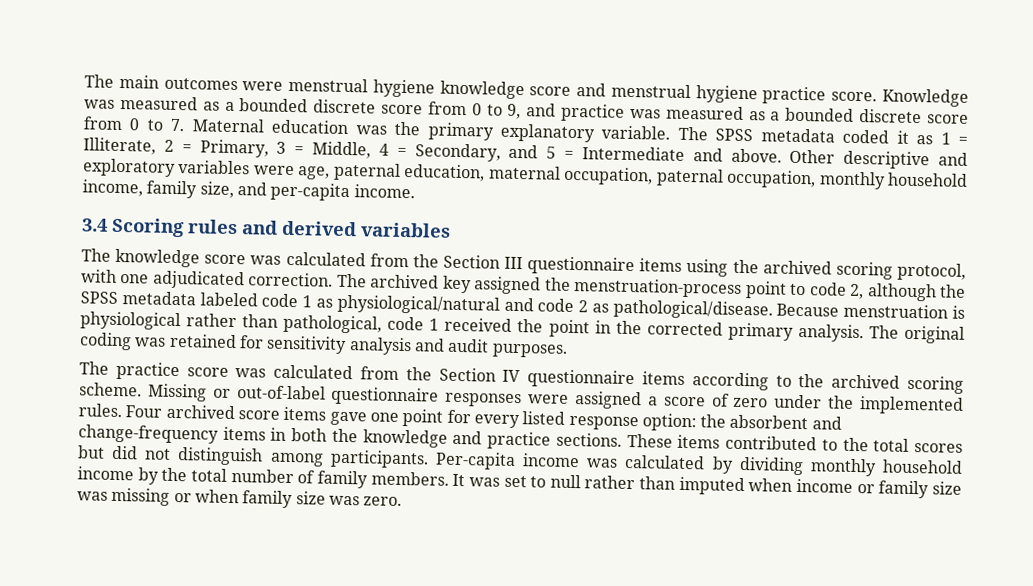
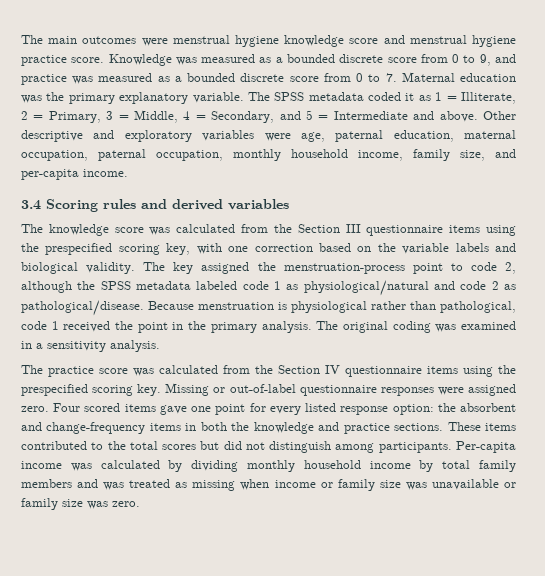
- The knowledge score was calculated from the Section III questionnaire items using the archived scoring protocol, with one adjudicated correction. The archived key assigned the menstruation-process point to code 2, although the SPSS metadata labeled code 1 as physiological/natural and code 2 as pathological/disease.
+ The knowledge score was calculated from the Section III questionnaire items using the prespecified scoring key, with one correction based on the variable labels and biological validity. The key assigned the menstruation-process point to code 2, although the SPSS metadata labeled code 1 as physiological/natural and code 2 as pathological/disease.
- Because menstruation is physiological rather than pathological, code 1 received the point in the corrected primary analysis.
+ Because menstruation is physiological rather than pathological, code 1 received the point in the primary analysis.
- The original coding was retained for sensitivity analysis and audit purposes.
+ The original coding was examined in a sensitivity analysis.
- The practice score was calculated from the Section IV questionnaire items according to the archived scoring scheme.
+ The practice score was calculated from the Section IV questionnaire items using the prespecified scoring key.
- Missing or out-of-label questionnaire responses were assigned a score of zero under the implemented rules. Four archived score items gave one point for every listed response option: the absorbent and change-frequency items in both the knowledge and practice sections.
+ Missing or out-of-label questionnaire responses were assigned zero. Four scored items gave one point for every listed response option: the absorbent and change-frequency items in both the knowledge and practice sections.
- Per-capita income was calculated by dividing monthly household income by the total number of family members. It was set to null rather than imputed when income or family size was missing or when family size was zero.
+ Per-capita income was calculated by dividing monthly household income by total family members and was treated as missing when income or family size was unavailable or family size was zero.

